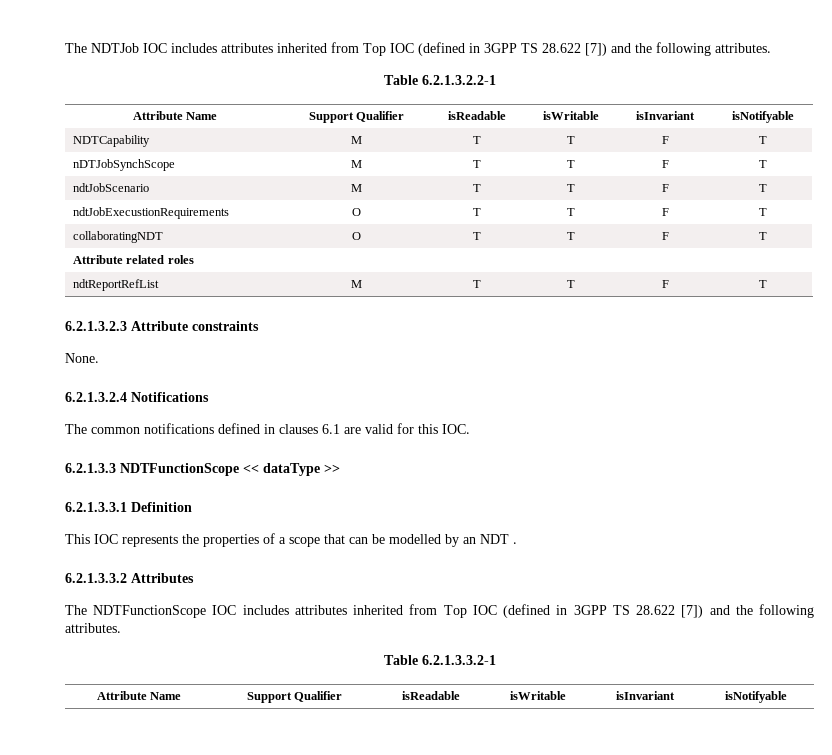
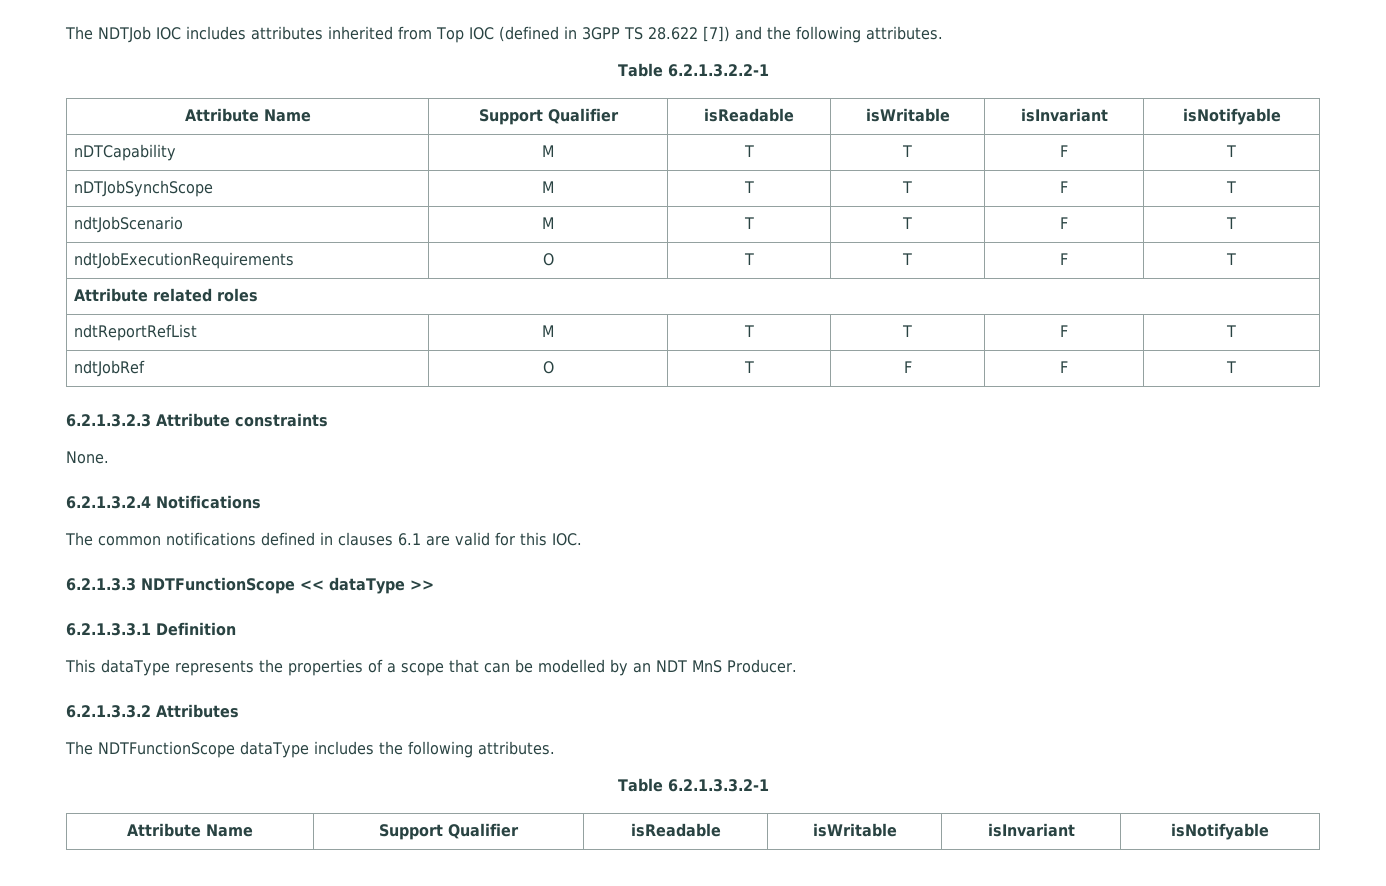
- NDTCapability | M | T | T | F | T
+ nDTCapability | M | T | T | F | T
- ndtJobExecustionRequirements | O | T | T | F | T
- collaboratingNDT | O | T | T | F | T
+ ndtJobExecutionRequirements | O | T | T | F | T
+ ndtJobRef | O | T | F | F | T
- This IOC represents the properties of a scope that can be modelled by an NDT .
+ This dataType represents the properties of a scope that can be modelled by an NDT MnS Producer.
- The NDTFunctionScope IOC includes attributes inherited from Top IOC (defined in 3GPP TS 28.622 [7]) and the following attributes.
+ The NDTFunctionScope dataType includes the following attributes.

